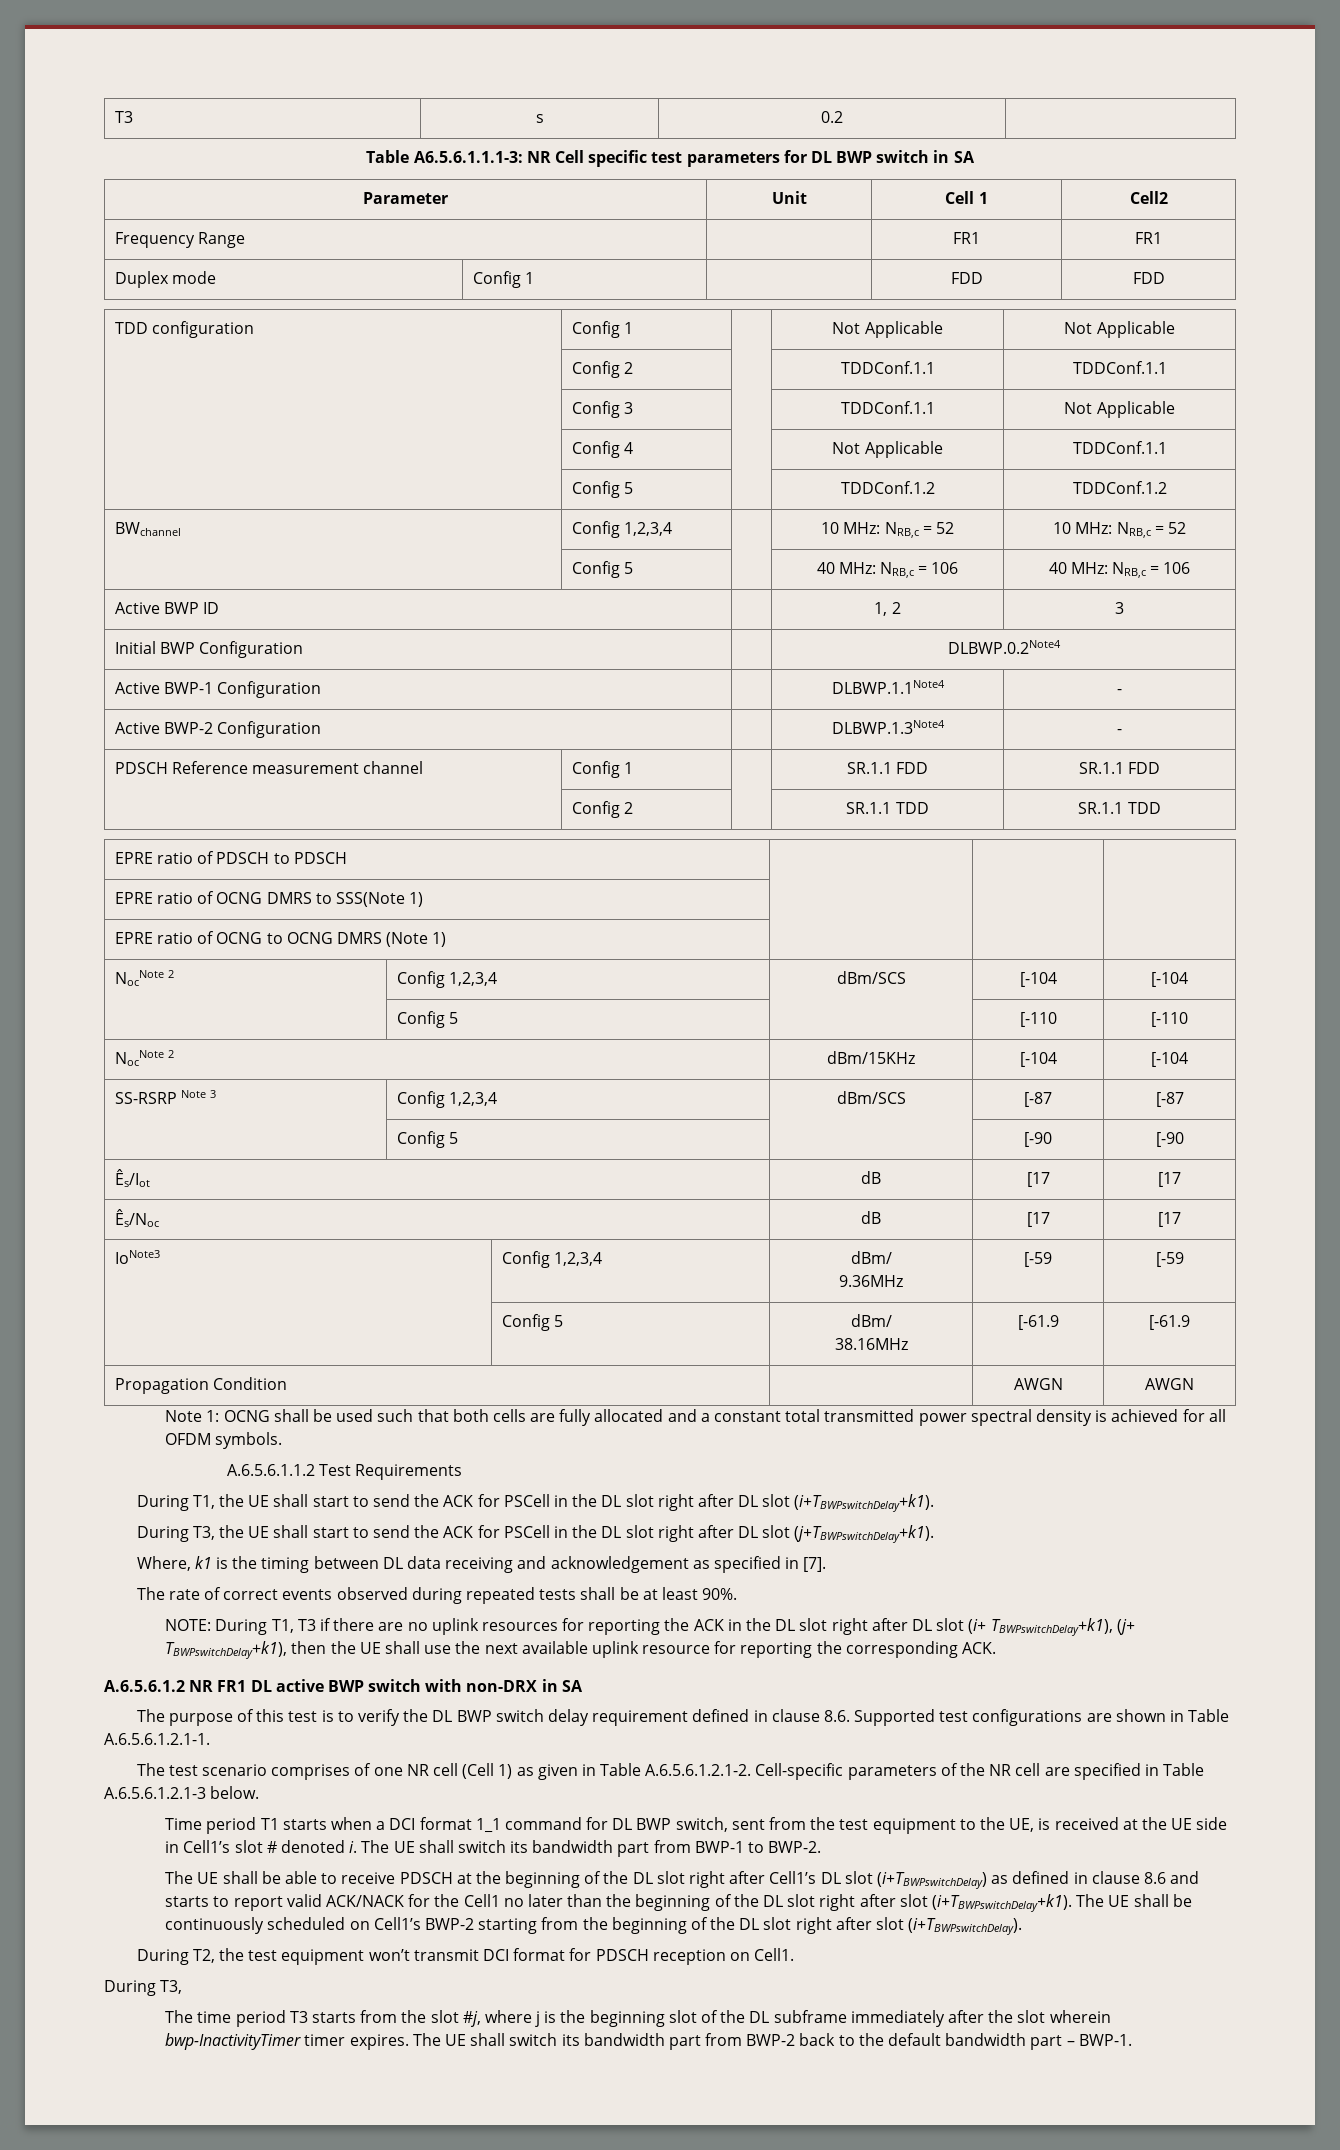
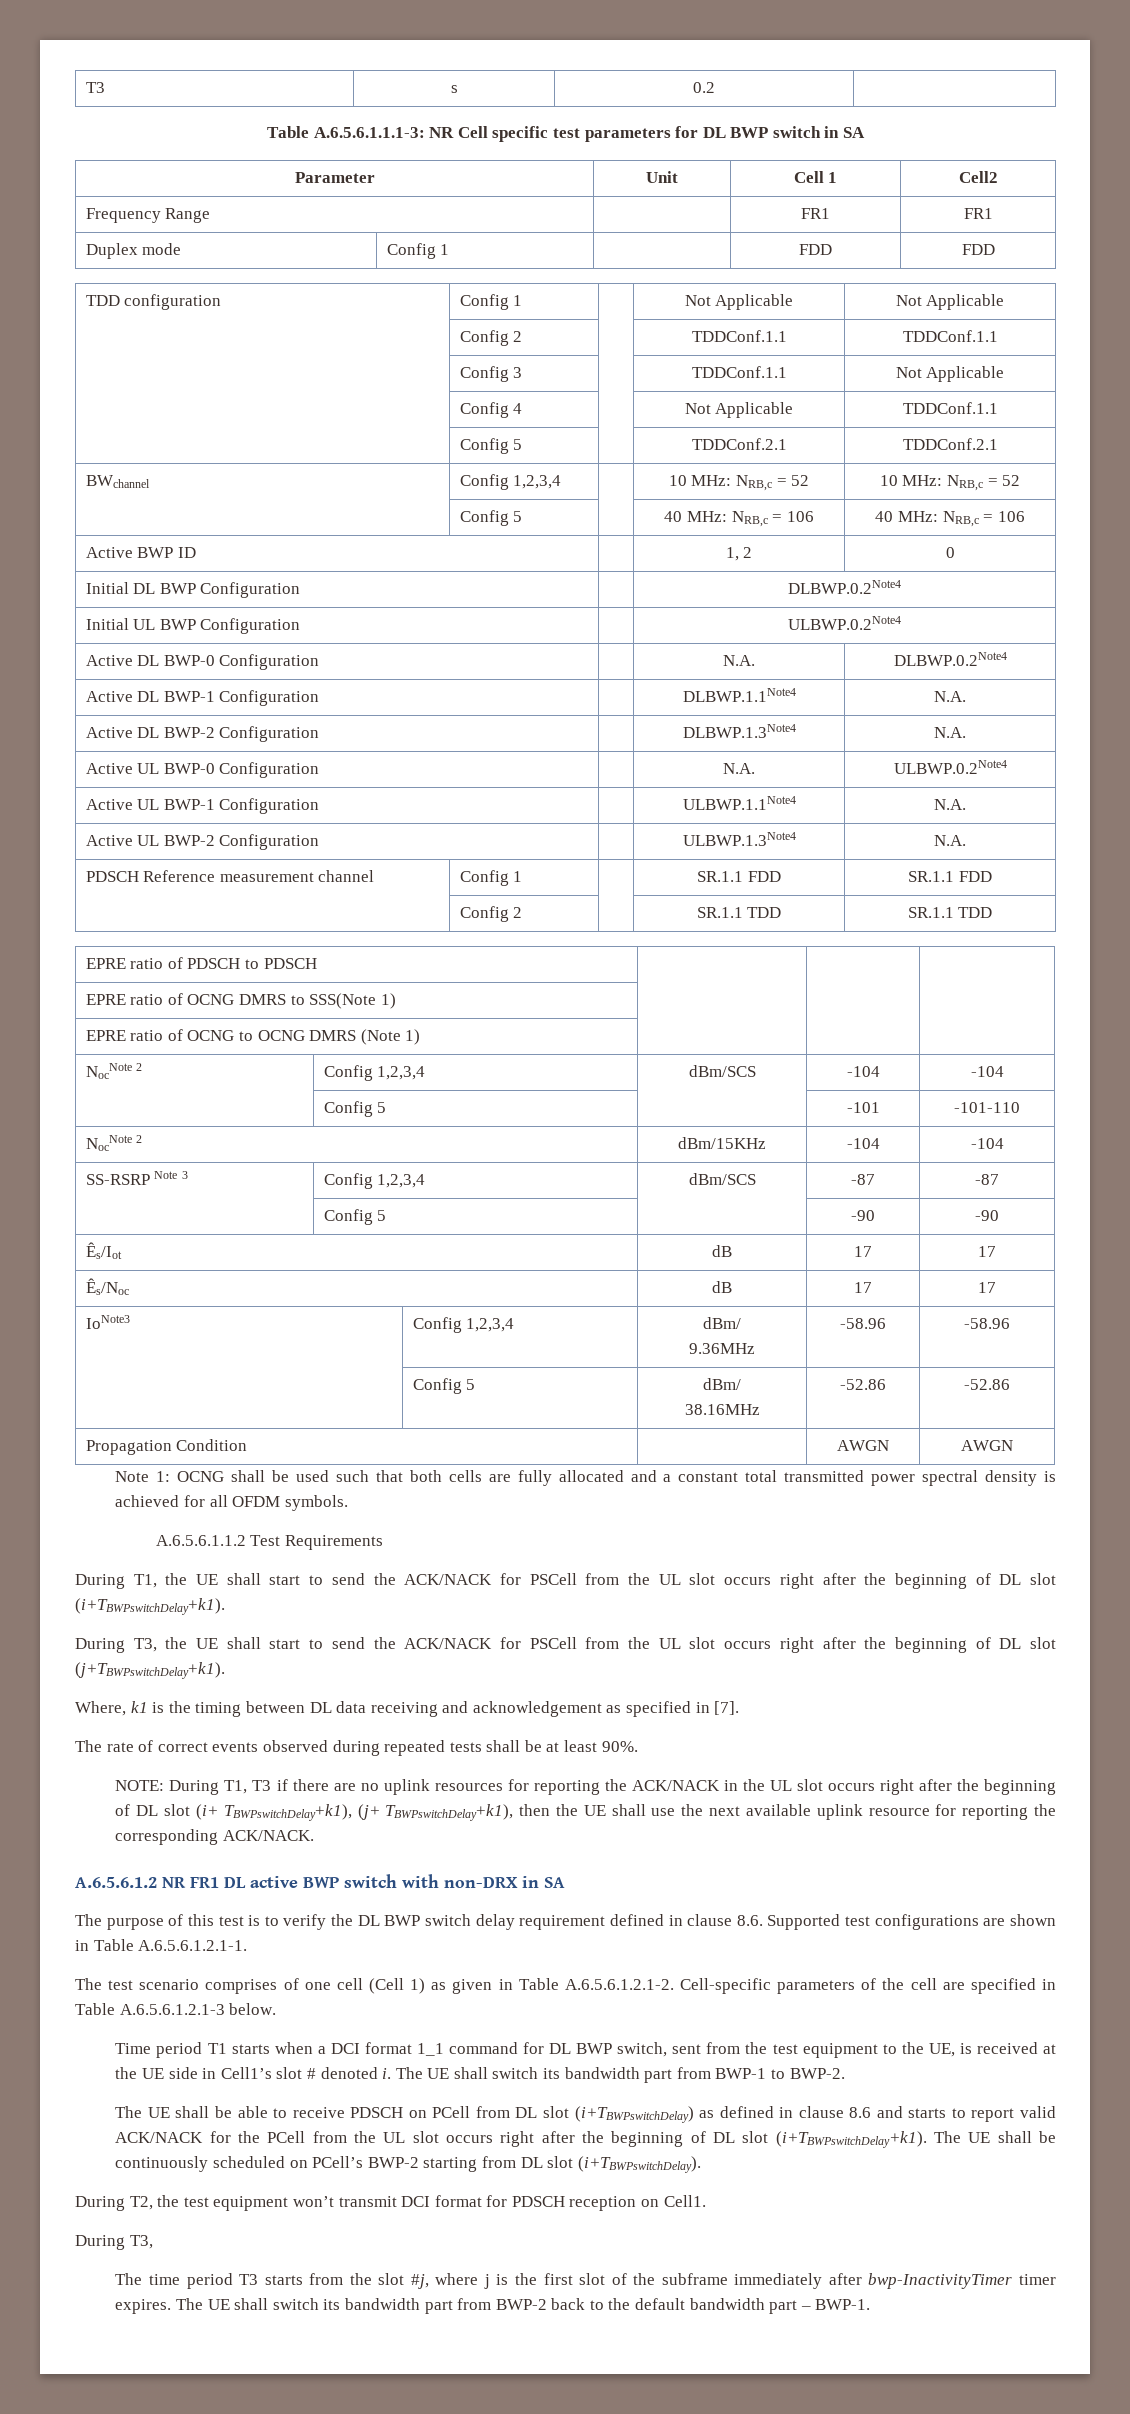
- Table A6.5.6.1.1.1-3: NR Cell specific test parameters for DL BWP switch in SA
+ Table A.6.5.6.1.1.1-3: NR Cell specific test parameters for DL BWP switch in SA
- | Config 5 | | TDDConf.1.2 | TDDConf.1.2
+ | Config 5 | | TDDConf.2.1 | TDDConf.2.1
- Active BWP ID | | 1, 2 | 3
- Initial BWP Configuration | | DLBWP.0.2Note4
+ Active BWP ID | | 1, 2 | 0
+ Initial DL BWP Configuration | | DLBWP.0.2Note4
- Active BWP-1 Configuration | | DLBWP.1.1Note4 | -
- Active BWP-2 Configuration | | DLBWP.1.3Note4 | -
+ Initial UL BWP Configuration | | ULBWP.0.2Note4
+ Active DL BWP-0 Configuration | | N.A. | DLBWP.0.2Note4
+ Active DL BWP-1 Configuration | | DLBWP.1.1Note4 | N.A.
+ Active DL BWP-2 Configuration | | DLBWP.1.3Note4 | N.A.
+ Active UL BWP-0 Configuration | | N.A. | ULBWP.0.2Note4
+ Active UL BWP-1 Configuration | | ULBWP.1.1Note4 | N.A.
+ Active UL BWP-2 Configuration | | ULBWP.1.3Note4 | N.A.
- NocNote 2 | Config 1,2,3,4 | dBm/SCS | [-104 | [-104
- | Config 5 | | [-110 | [-110
+ NocNote 2 | Config 1,2,3,4 | dBm/SCS | -104 | -104
+ | Config 5 | | -101 | -101-110
- NocNote 2 | dBm/15KHz | [-104 | [-104
+ NocNote 2 | dBm/15KHz | -104 | -104
- SS-RSRP Note 3 | Config 1,2,3,4 | dBm/SCS | [-87 | [-87
- | Config 5 | | [-90 | [-90
+ SS-RSRP Note 3 | Config 1,2,3,4 | dBm/SCS | -87 | -87
+ | Config 5 | | -90 | -90
- Ês/Iot | dB | [17 | [17
+ Ês/Iot | dB | 17 | 17
- Ês/Noc | dB | [17 | [17
+ Ês/Noc | dB | 17 | 17
  IoNote3 | Config 1,2,3,4 | dBm/
- 9.36MHz | [-59 | [-59
+ 9.36MHz | -58.96 | -58.96
  | Config 5 | dBm/
- 38.16MHz | [-61.9 | [-61.9
+ 38.16MHz | -52.86 | -52.86
- During T1, the UE shall start to send the ACK for PSCell in the DL slot right after DL slot (i+TBWPswitchDelay+k1).
+ During T1, the UE shall start to send the ACK/NACK for PSCell from the UL slot occurs right after the beginning of DL slot (i+TBWPswitchDelay+k1).
- During T3, the UE shall start to send the ACK for PSCell in the DL slot right after DL slot (j+TBWPswitchDelay+k1).
+ During T3, the UE shall start to send the ACK/NACK for PSCell from the UL slot occurs right after the beginning of DL slot (j+TBWPswitchDelay+k1).
- NOTE: During T1, T3 if there are no uplink resources for reporting the ACK in the DL slot right after DL slot (i+ TBWPswitchDelay+k1), (j+ TBWPswitchDelay+k1), then the UE shall use the next available uplink resource for reporting the corresponding ACK.
+ NOTE: During T1, T3 if there are no uplink resources for reporting the ACK/NACK in the UL slot occurs right after the beginning of DL slot (i+ TBWPswitchDelay+k1), (j+ TBWPswitchDelay+k1), then the UE shall use the next available uplink resource for reporting the corresponding ACK/NACK.
- The test scenario comprises of one NR cell (Cell 1) as given in Table A.6.5.6.1.2.1-2. Cell-specific parameters of the NR cell are specified in Table A.6.5.6.1.2.1-3 below.
+ The test scenario comprises of one cell (Cell 1) as given in Table A.6.5.6.1.2.1-2. Cell-specific parameters of the cell are specified in Table A.6.5.6.1.2.1-3 below.
- The UE shall be able to receive PDSCH at the beginning of the DL slot right after Cell1’s DL slot (i+TBWPswitchDelay) as defined in clause 8.6 and starts to report valid ACK/NACK for the Cell1 no later than the beginning of the DL slot right after slot (i+TBWPswitchDelay+k1).
+ The UE shall be able to receive PDSCH on PCell from DL slot (i+TBWPswitchDelay) as defined in clause 8.6 and starts to report valid ACK/NACK for the PCell from the UL slot occurs right after the beginning of DL slot (i+TBWPswitchDelay+k1).
- The UE shall be continuously scheduled on Cell1’s BWP-2 starting from the beginning of the DL slot right after slot (i+TBWPswitchDelay).
+ The UE shall be continuously scheduled on PCell’s BWP-2 starting from DL slot (i+TBWPswitchDelay).
- The time period T3 starts from the slot #j, where j is the beginning slot of the DL subframe immediately after the slot wherein bwp-InactivityTimer timer expires.
+ The time period T3 starts from the slot #j, where j is the first slot of the subframe immediately after bwp-InactivityTimer timer expires.

